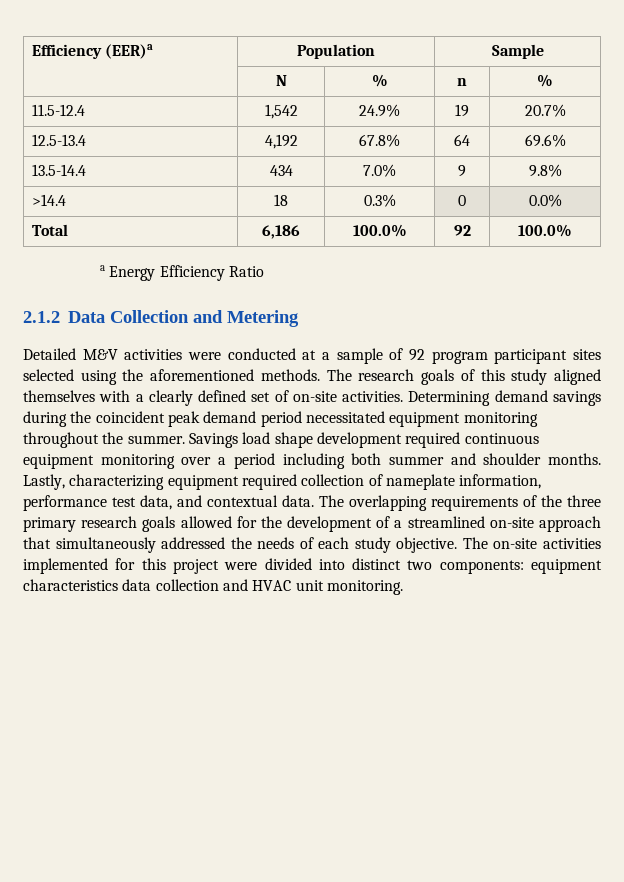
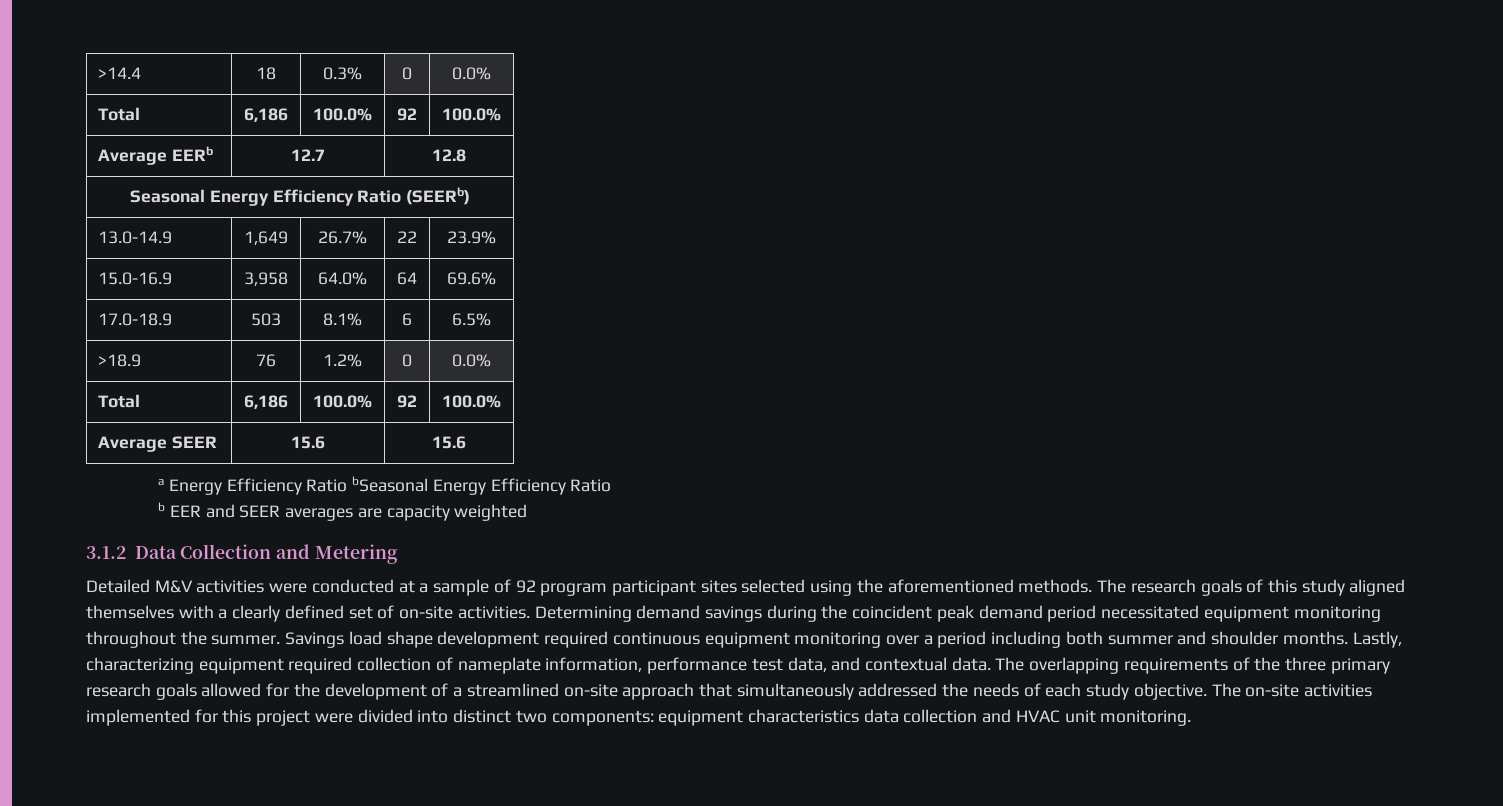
- Efficiency (EER)a | Population | Sample
- | N | % | n | %
- 11.5-12.4 | 1,542 | 24.9% | 19 | 20.7%
- 12.5-13.4 | 4,192 | 67.8% | 64 | 69.6%
- 13.5-14.4 | 434 | 7.0% | 9 | 9.8%
- a Energy Efficiency Ratio
- 2.1.2 Data Collection and Metering
+ Average EERb | 12.7 | 12.8
+ Seasonal Energy Efficiency Ratio (SEERb)
+ 13.0-14.9 | 1,649 | 26.7% | 22 | 23.9%
+ 15.0-16.9 | 3,958 | 64.0% | 64 | 69.6%
+ 17.0-18.9 | 503 | 8.1% | 6 | 6.5%
+ >18.9 | 76 | 1.2% | 0 | 0.0%
+ Total | 6,186 | 100.0% | 92 | 100.0%
+ Average SEER | 15.6 | 15.6
+ a Energy Efficiency Ratio bSeasonal Energy Efficiency Ratio
+ b EER and SEER averages are capacity weighted
+ 3.1.2 Data Collection and Metering

